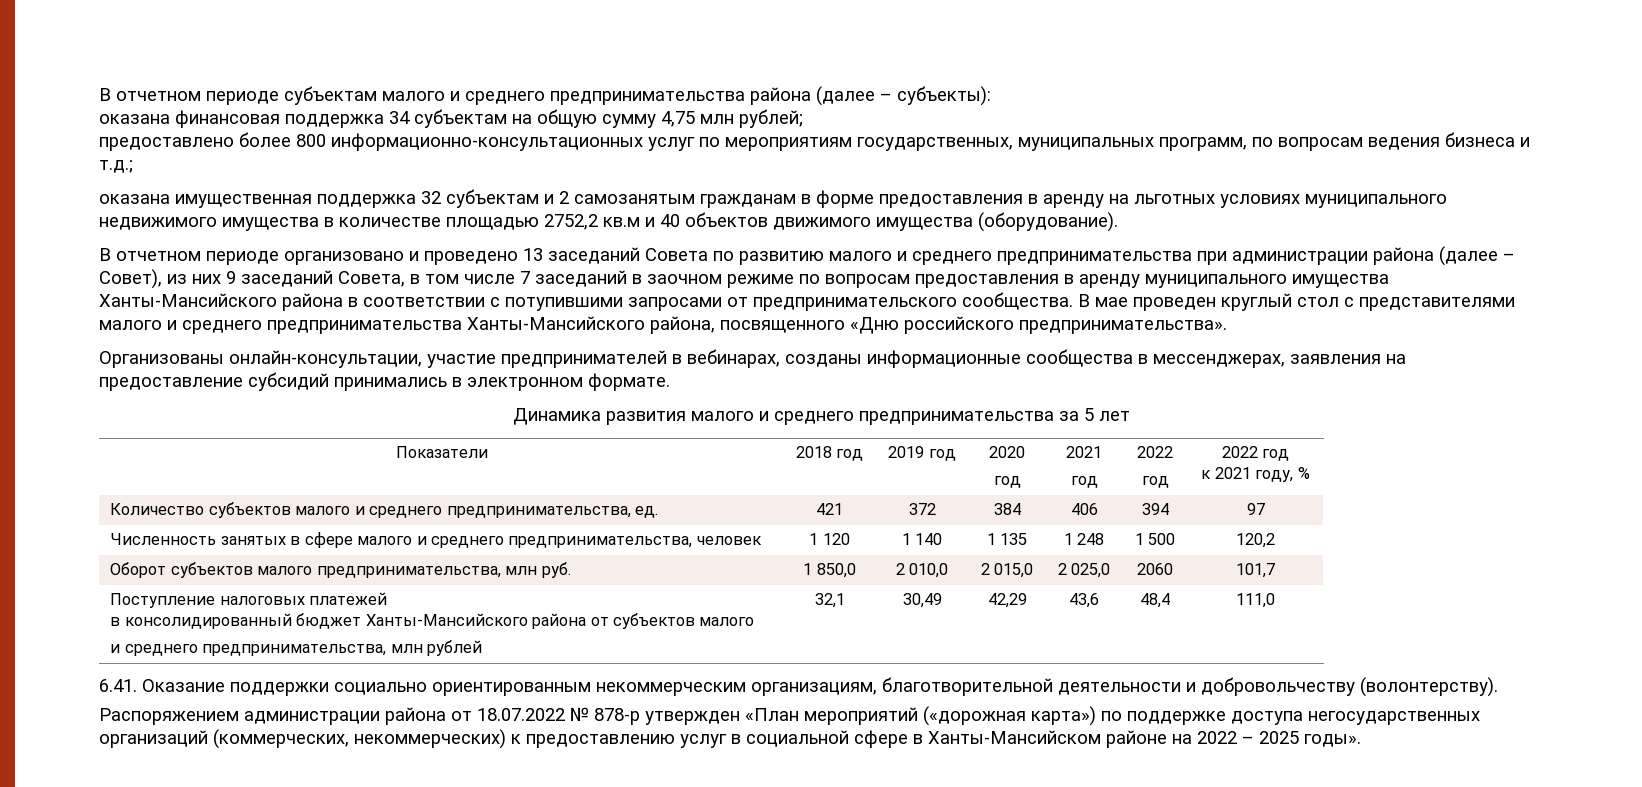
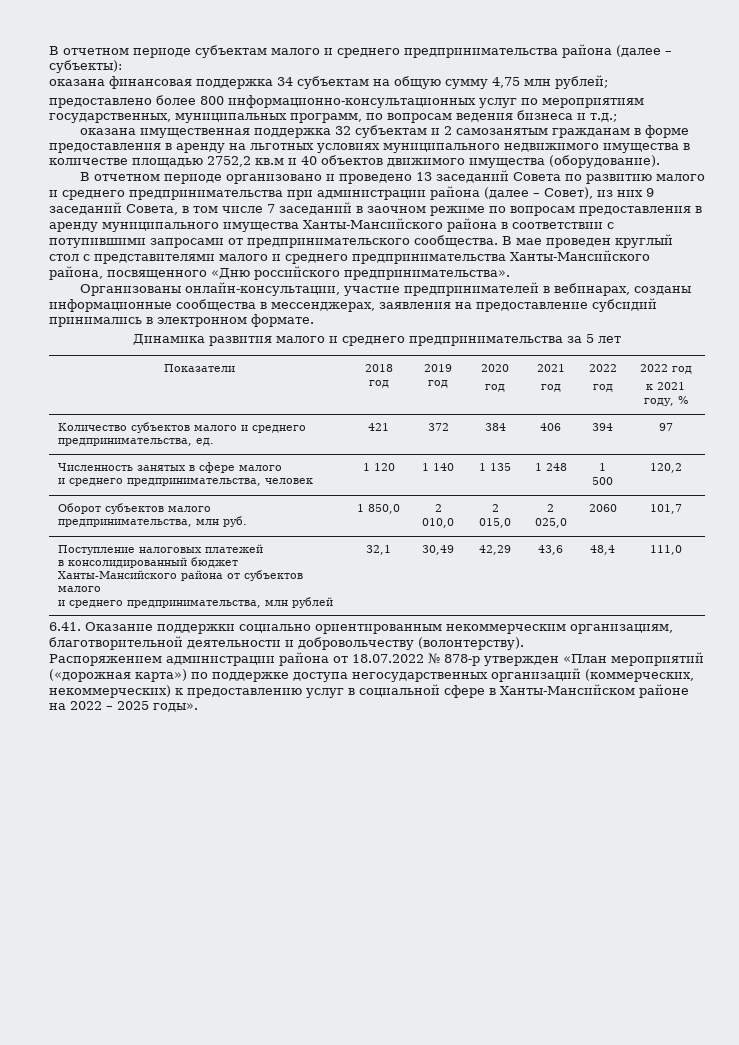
- Численность занятых в сфере малого и среднего предпринимательства, человек | 1 120 | 1 140 | 1 135 | 1 248 | 1 500 | 120,2
+ Численность занятых в сфере малого
+ и среднего предпринимательства, человек | 1 120 | 1 140 | 1 135 | 1 248 | 1 500 | 120,2

